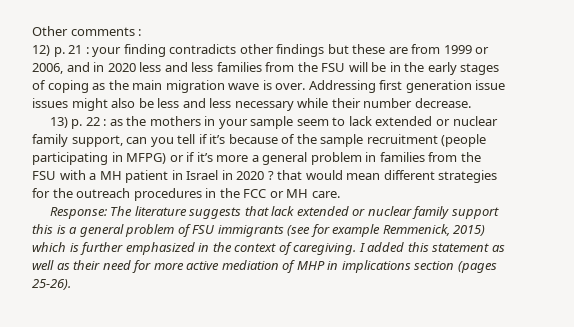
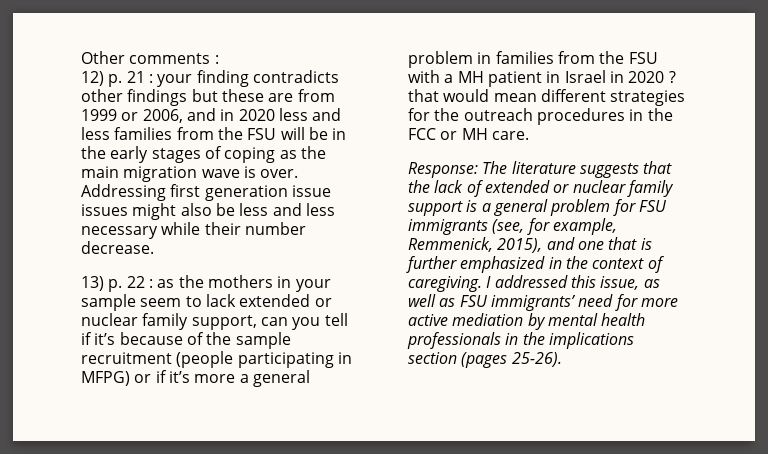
- Response: The literature suggests that lack extended or nuclear family support this is a general problem of FSU immigrants (see for example Remmenick, 2015) which is further emphasized in the context of caregiving.
+ Response: The literature suggests that the lack of extended or nuclear family support is a general problem for FSU immigrants (see, for example, Remmenick, 2015), and one that is further emphasized in the context of caregiving.
- I added this statement as well as their need for more active mediation of MHP in implications section (pages 25-26).
+ I addressed this issue, as well as FSU immigrants’ need for more active mediation by mental health professionals in the implications section (pages 25-26).

